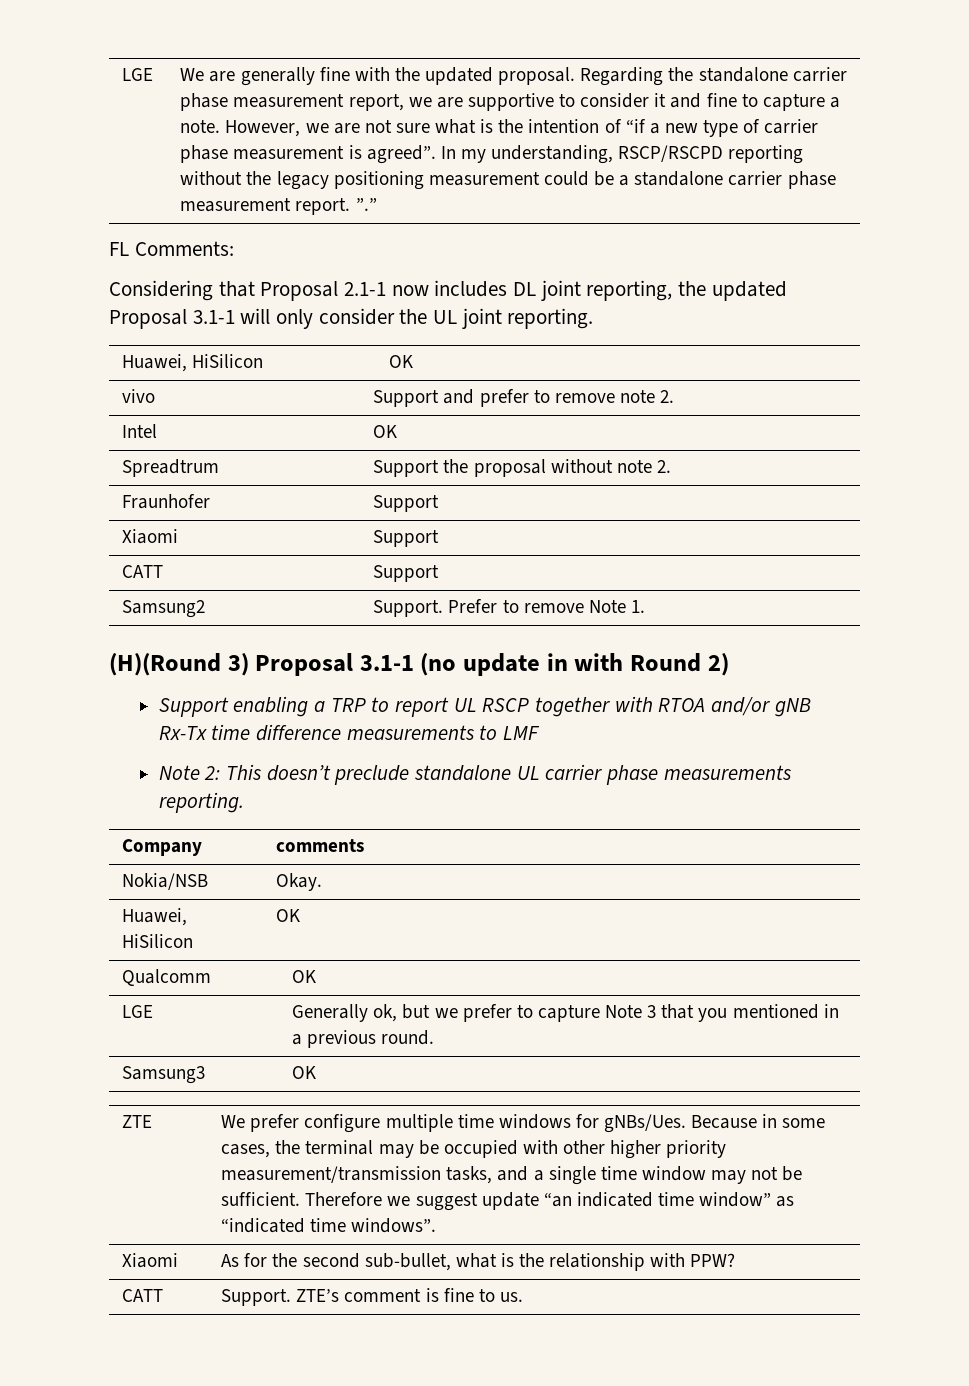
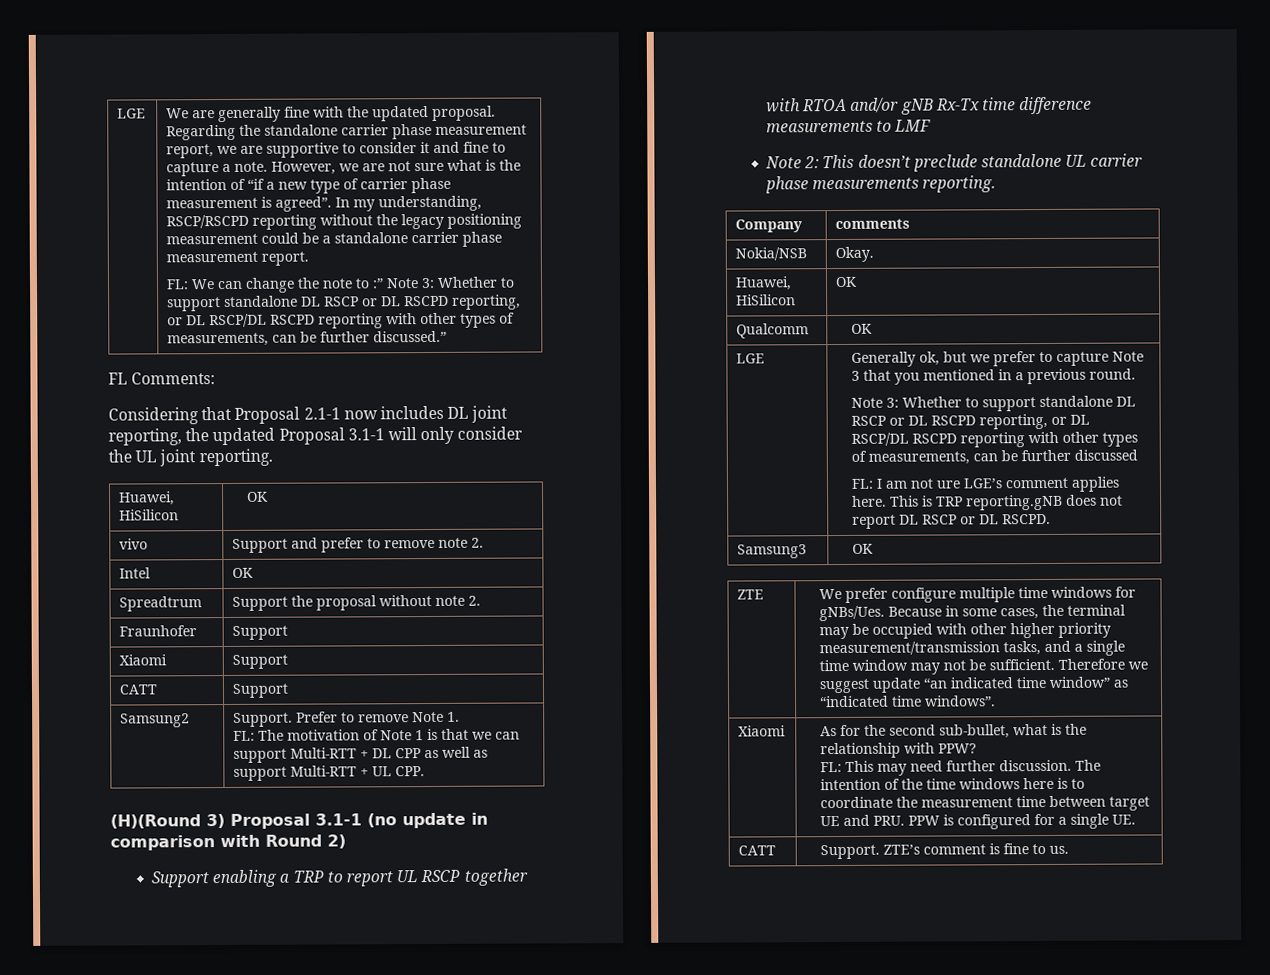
- In my understanding, RSCP/RSCPD reporting without the legacy positioning measurement could be a standalone carrier phase measurement report. ”.”
+ In my understanding, RSCP/RSCPD reporting without the legacy positioning measurement could be a standalone carrier phase measurement report.
+ FL: We can change the note to :” Note 3: Whether to support standalone DL RSCP or DL RSCPD reporting, or DL RSCP/DL RSCPD reporting with other types of measurements, can be further discussed.”
  Samsung2 | Support. Prefer to remove Note 1.
+ FL: The motivation of Note 1 is that we can support Multi-RTT + DL CPP as well as support Multi-RTT + UL CPP.
- (H)(Round 3) Proposal 3.1-1 (no update in with Round 2)
+ (H)(Round 3) Proposal 3.1-1 (no update in comparison with Round 2)
+ Note 3: Whether to support standalone DL RSCP or DL RSCPD reporting, or DL RSCP/DL RSCPD reporting with other types of measurements, can be further discussed
+ FL: I am not ure LGE’s comment applies here. This is TRP reporting.gNB does not report DL RSCP or DL RSCPD.
+ FL: This may need further discussion. The intention of the time windows here is to coordinate the measurement time between target UE and PRU. PPW is configured for a single UE.

